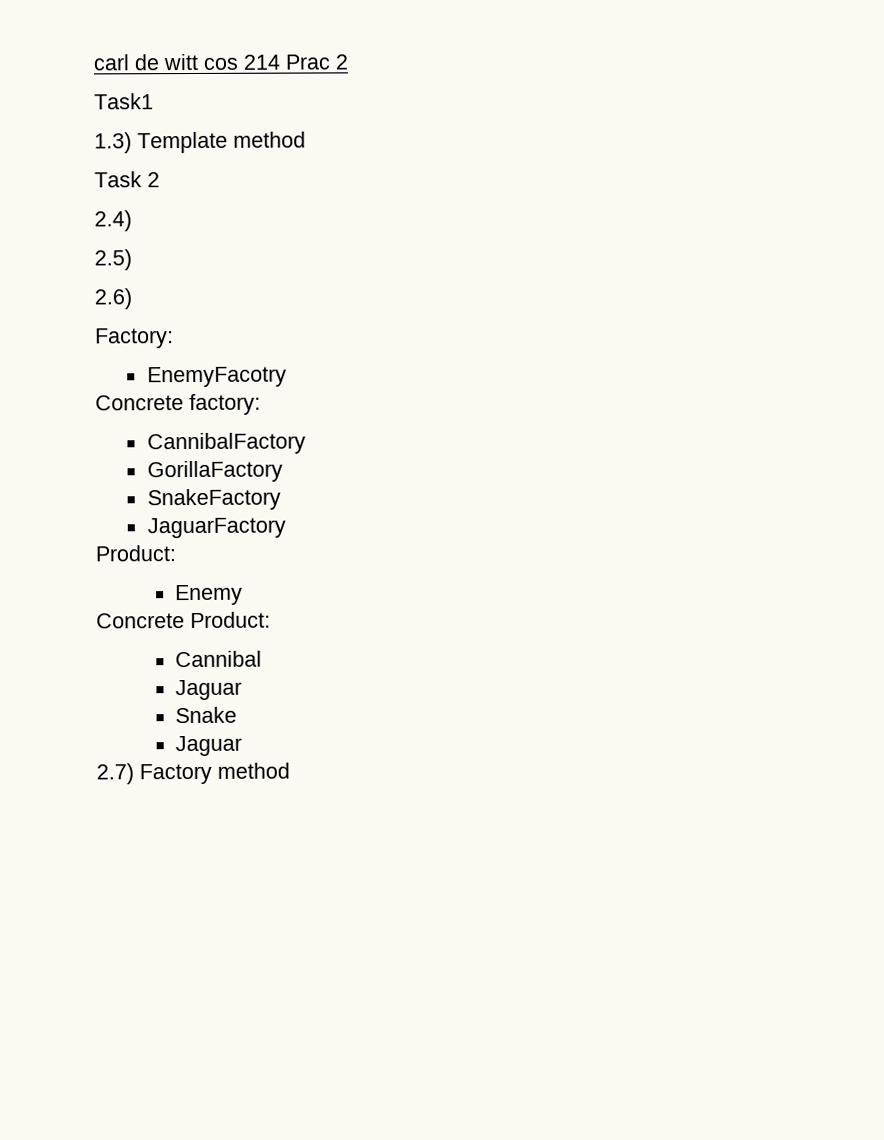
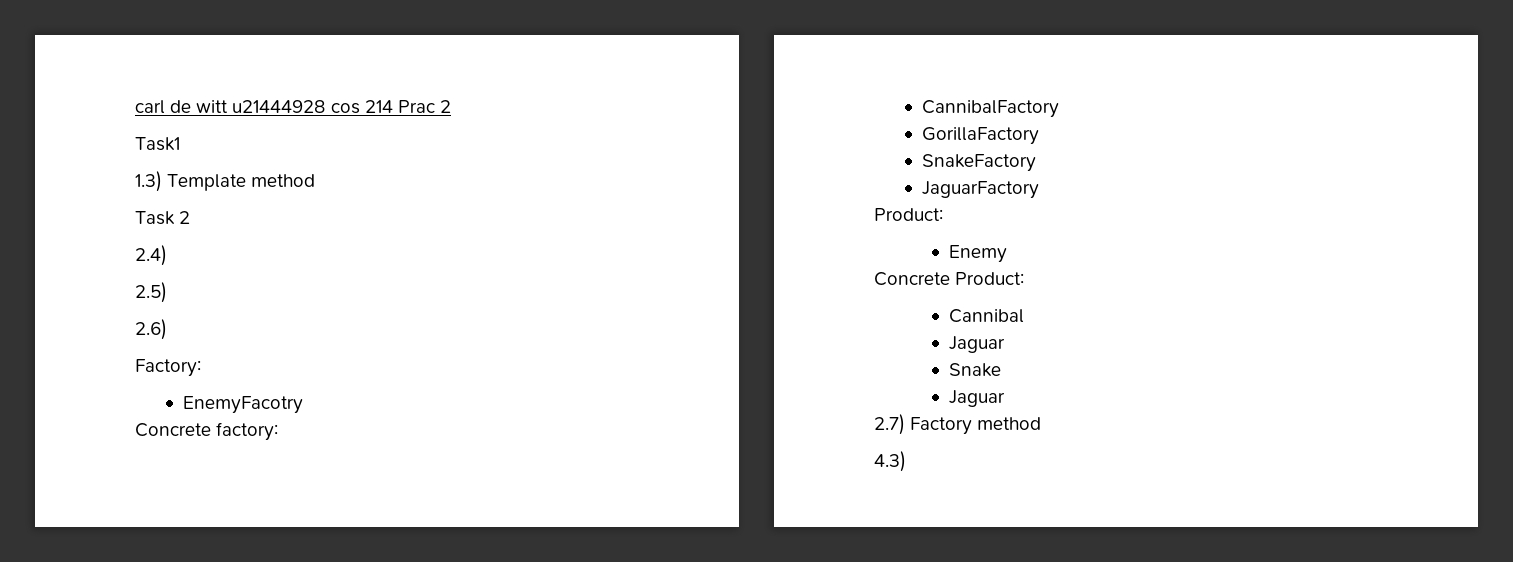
- carl de witt cos 214 Prac 2
+ carl de witt u21444928 cos 214 Prac 2
+ 4.3)

